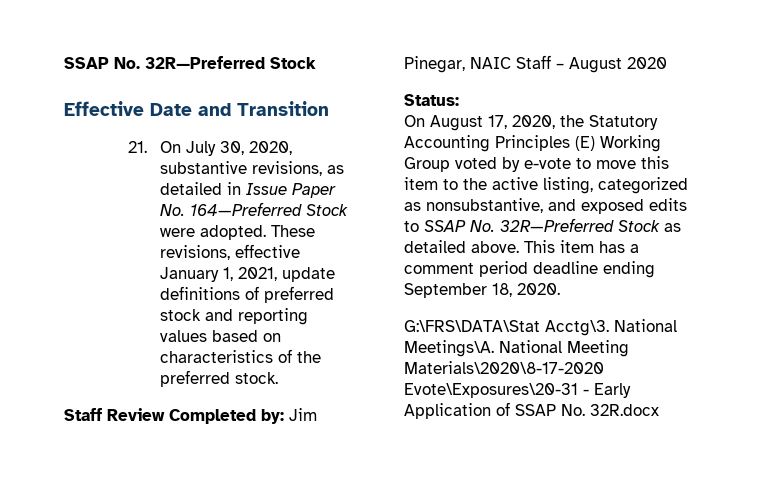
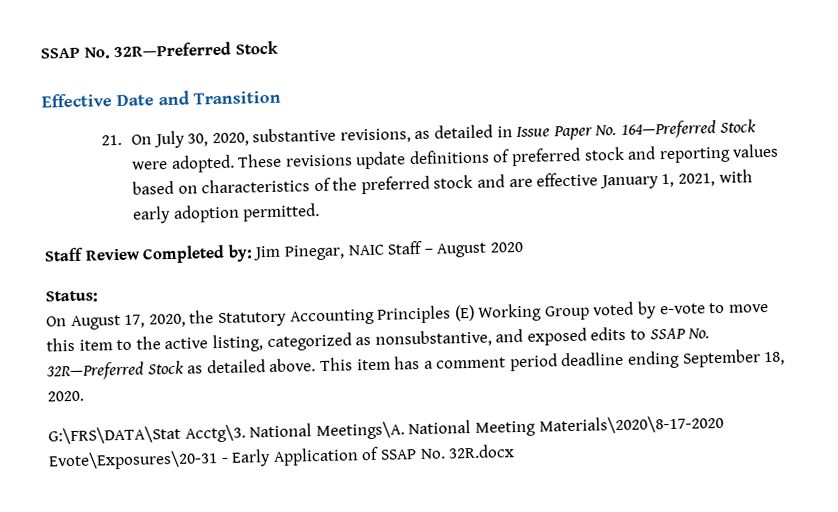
- These revisions, effective January 1, 2021, update definitions of preferred stock and reporting values based on characteristics of the preferred stock.
+ These revisions update definitions of preferred stock and reporting values based on characteristics of the preferred stock and are effective January 1, 2021, with early adoption permitted.

